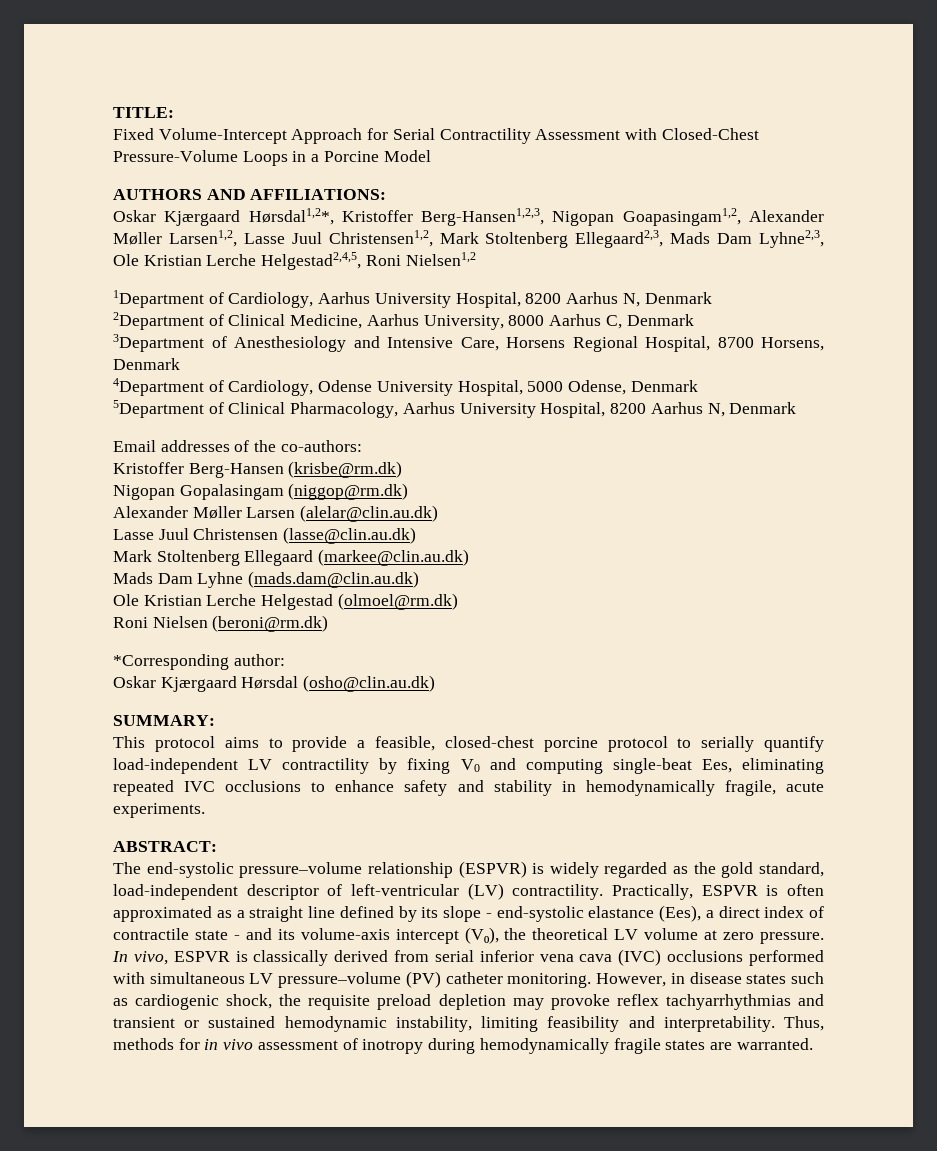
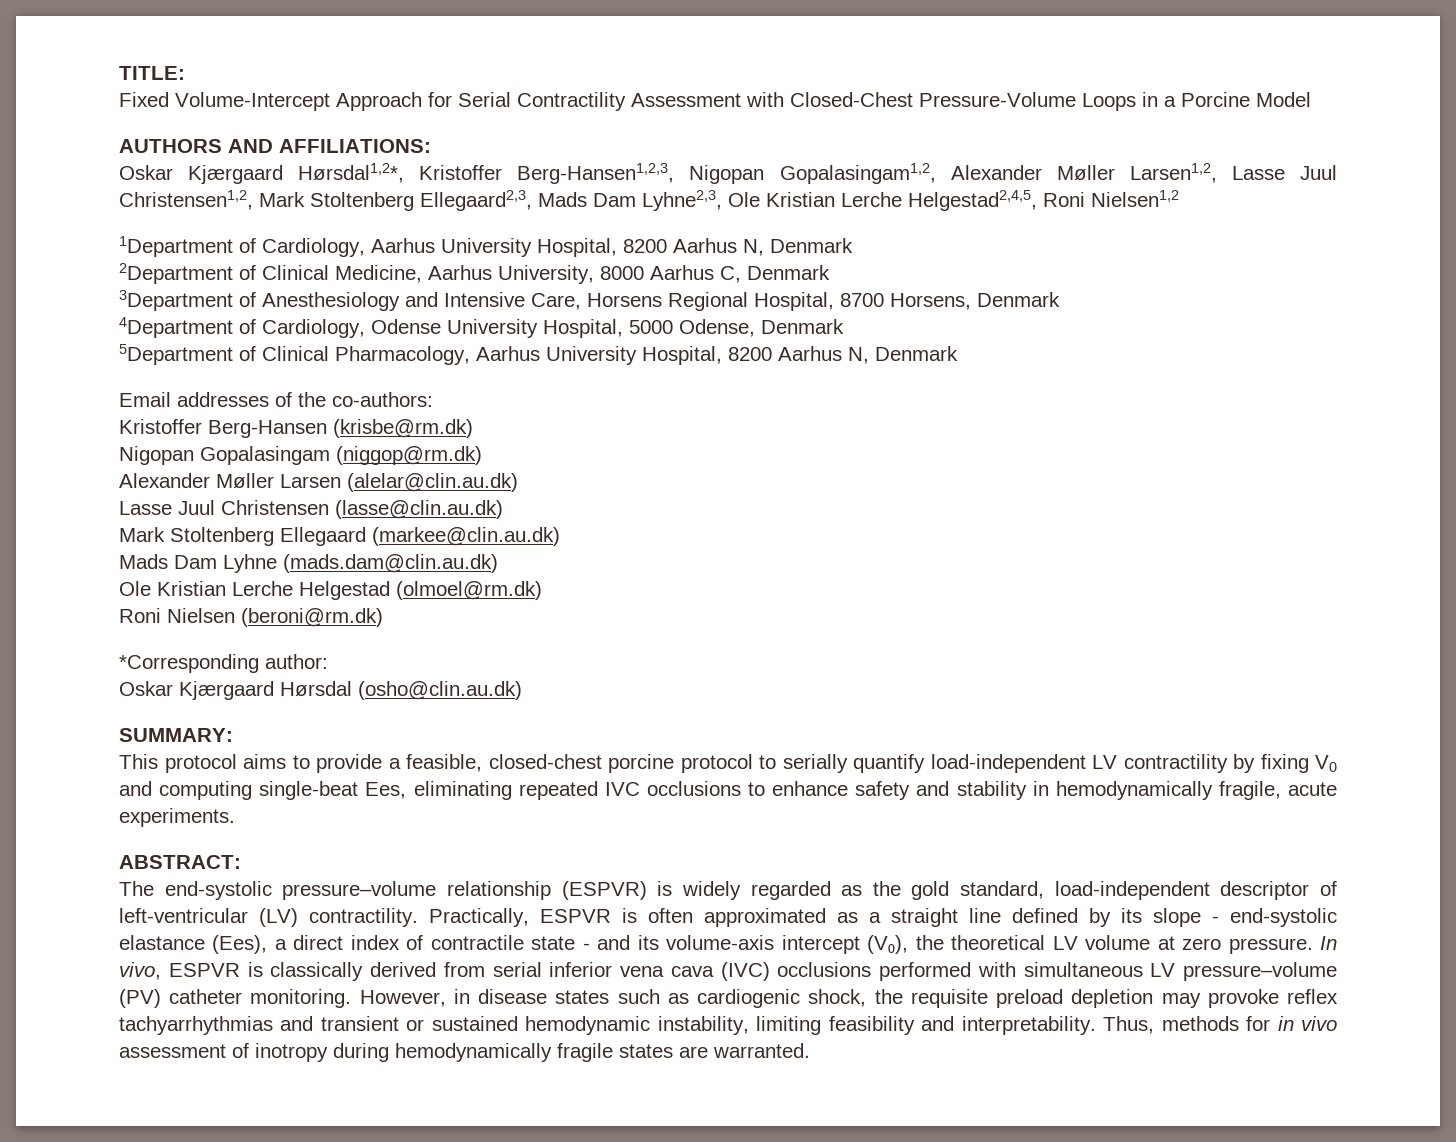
- Oskar Kjærgaard Hørsdal1,2*, Kristoffer Berg-Hansen1,2,3, Nigopan Goapasingam1,2, Alexander Møller Larsen1,2, Lasse Juul Christensen1,2, Mark Stoltenberg Ellegaard2,3, Mads Dam Lyhne2,3, Ole Kristian Lerche Helgestad2,4,5, Roni Nielsen1,2
+ Oskar Kjærgaard Hørsdal1,2*, Kristoffer Berg-Hansen1,2,3, Nigopan Gopalasingam1,2, Alexander Møller Larsen1,2, Lasse Juul Christensen1,2, Mark Stoltenberg Ellegaard2,3, Mads Dam Lyhne2,3, Ole Kristian Lerche Helgestad2,4,5, Roni Nielsen1,2

